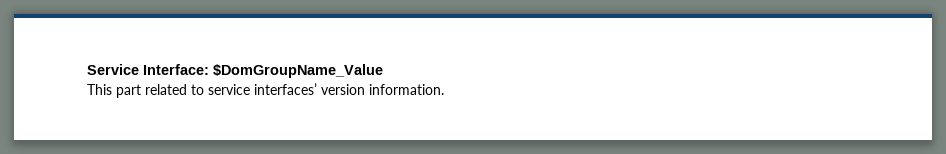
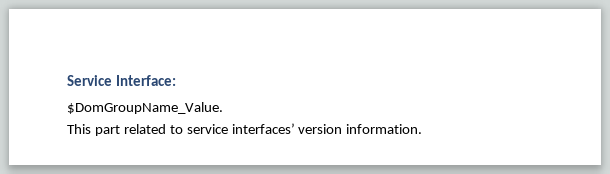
- Service Interface: $DomGroupName_Value
+ Service Interface:
+ $DomGroupName_Value.

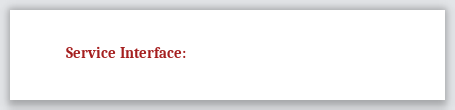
- $DomGroupName_Value.
- This part related to service interfaces’ version information.

